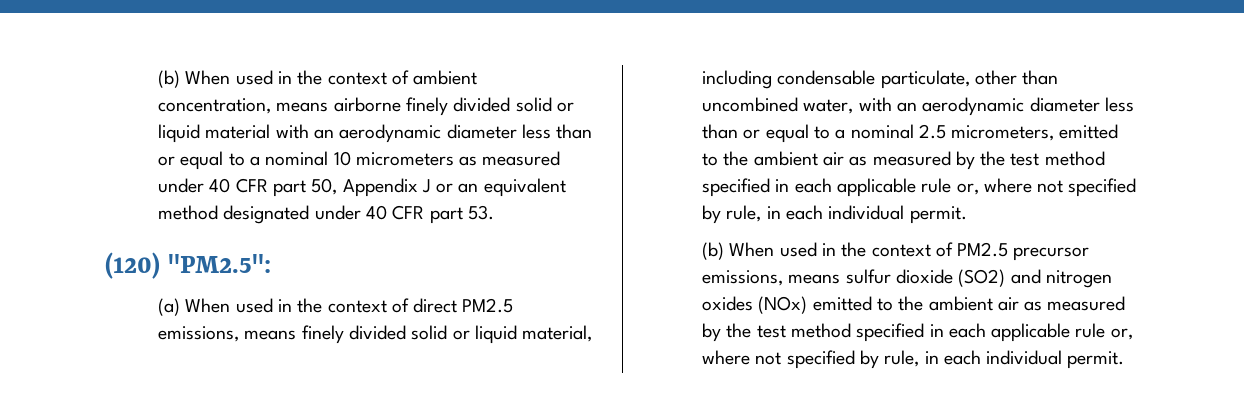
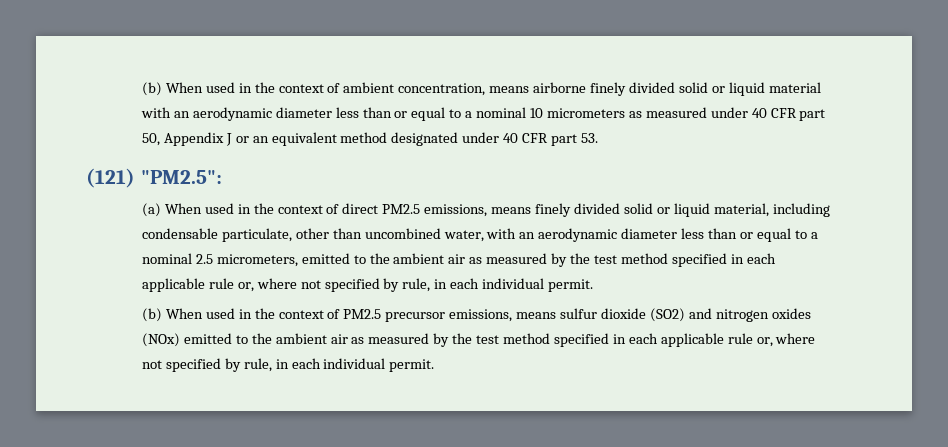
- (120) "PM2.5":
+ (121) "PM2.5":

